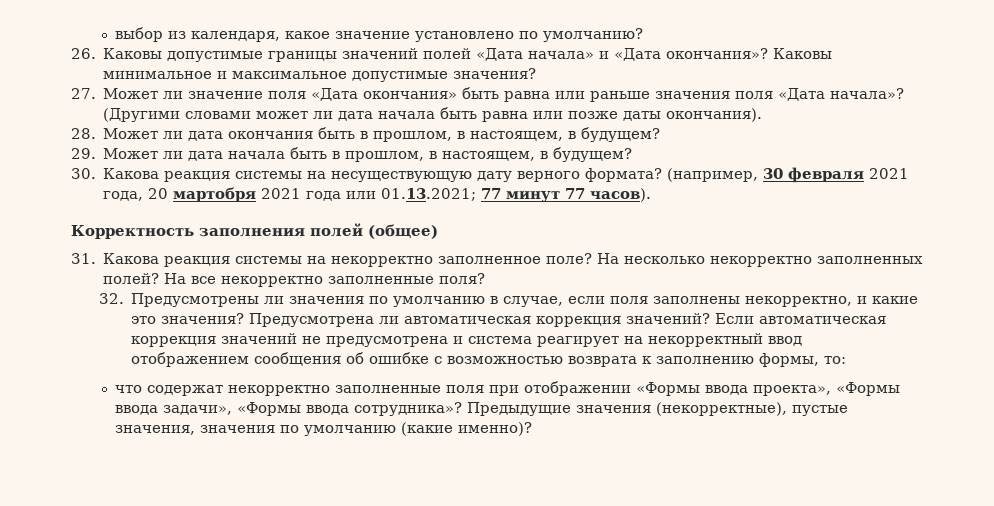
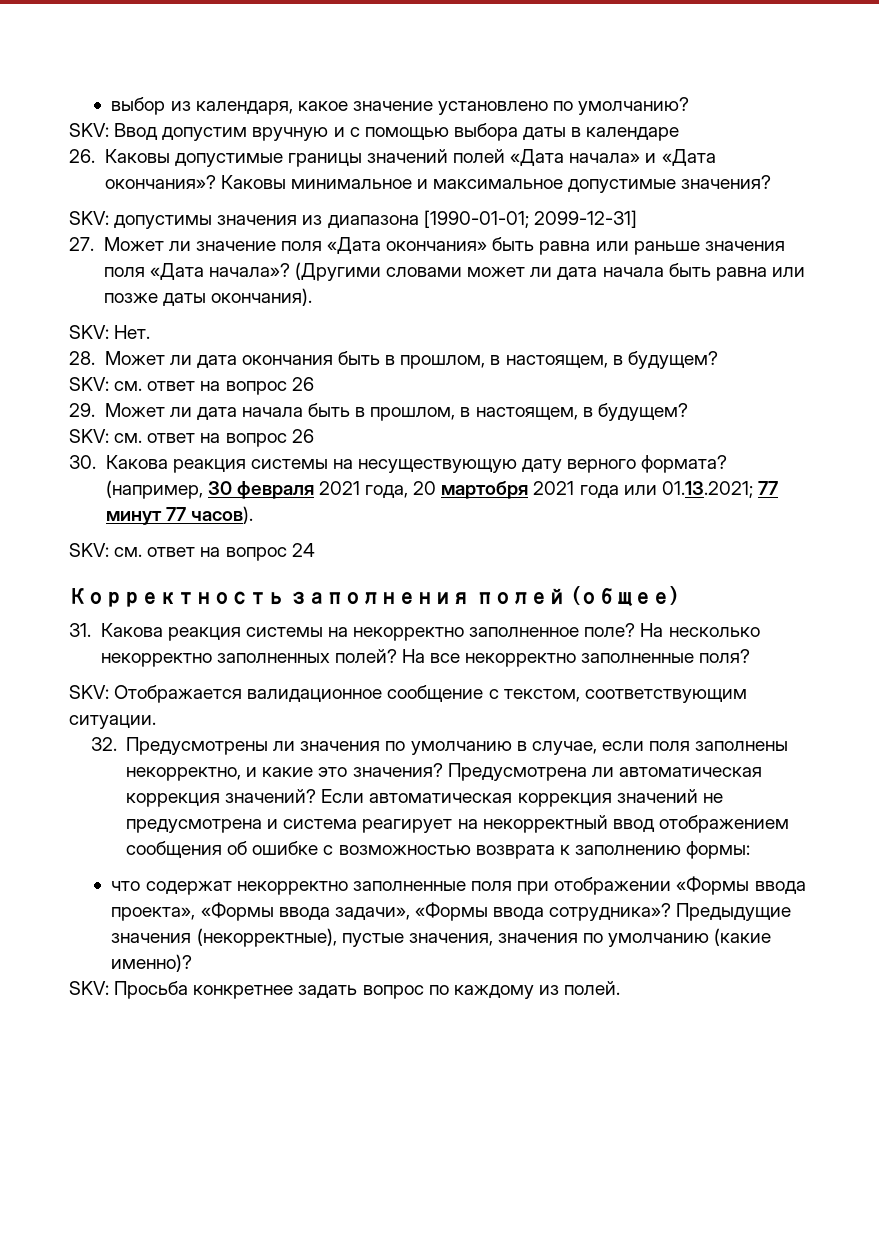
+ SKV: Ввод допустим вручную и с помощью выбора даты в календаре
+ SKV: допустимы значения из диапазона [1990-01-01; 2099-12-31]
+ SKV: Нет.
  28. Может ли дата окончания быть в прошлом, в настоящем, в будущем?
+ SKV: см. ответ на вопрос 26
  29. Может ли дата начала быть в прошлом, в настоящем, в будущем?
+ SKV: см. ответ на вопрос 26
+ SKV: см. ответ на вопрос 24
+ SKV: Отображается валидационное сообщение с текстом, соответствующим ситуации.
- Если автоматическая коррекция значений не предусмотрена и система реагирует на некорректный ввод отображением сообщения об ошибке с возможностью возврата к заполнению формы, то:
+ Если автоматическая коррекция значений не предусмотрена и система реагирует на некорректный ввод отображением сообщения об ошибке с возможностью возврата к заполнению формы:
+ SKV: Просьба конкретнее задать вопрос по каждому из полей.

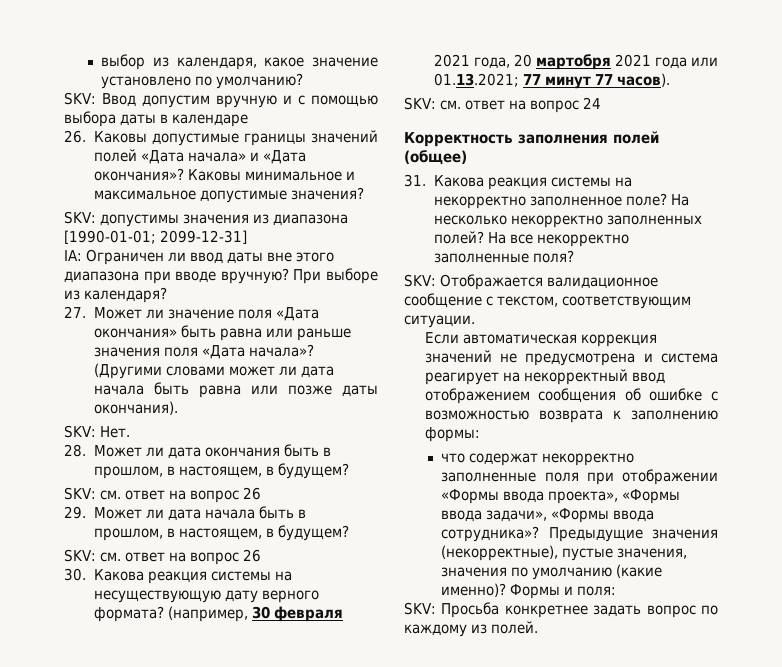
+ IA: Ограничен ли ввод даты вне этого диапазона при вводе вручную? При выборе из календаря?
- 32. Предусмотрены ли значения по умолчанию в случае, если поля заполнены некорректно, и какие это значения? Предусмотрена ли автоматическая коррекция значений?
+ Формы и поля:

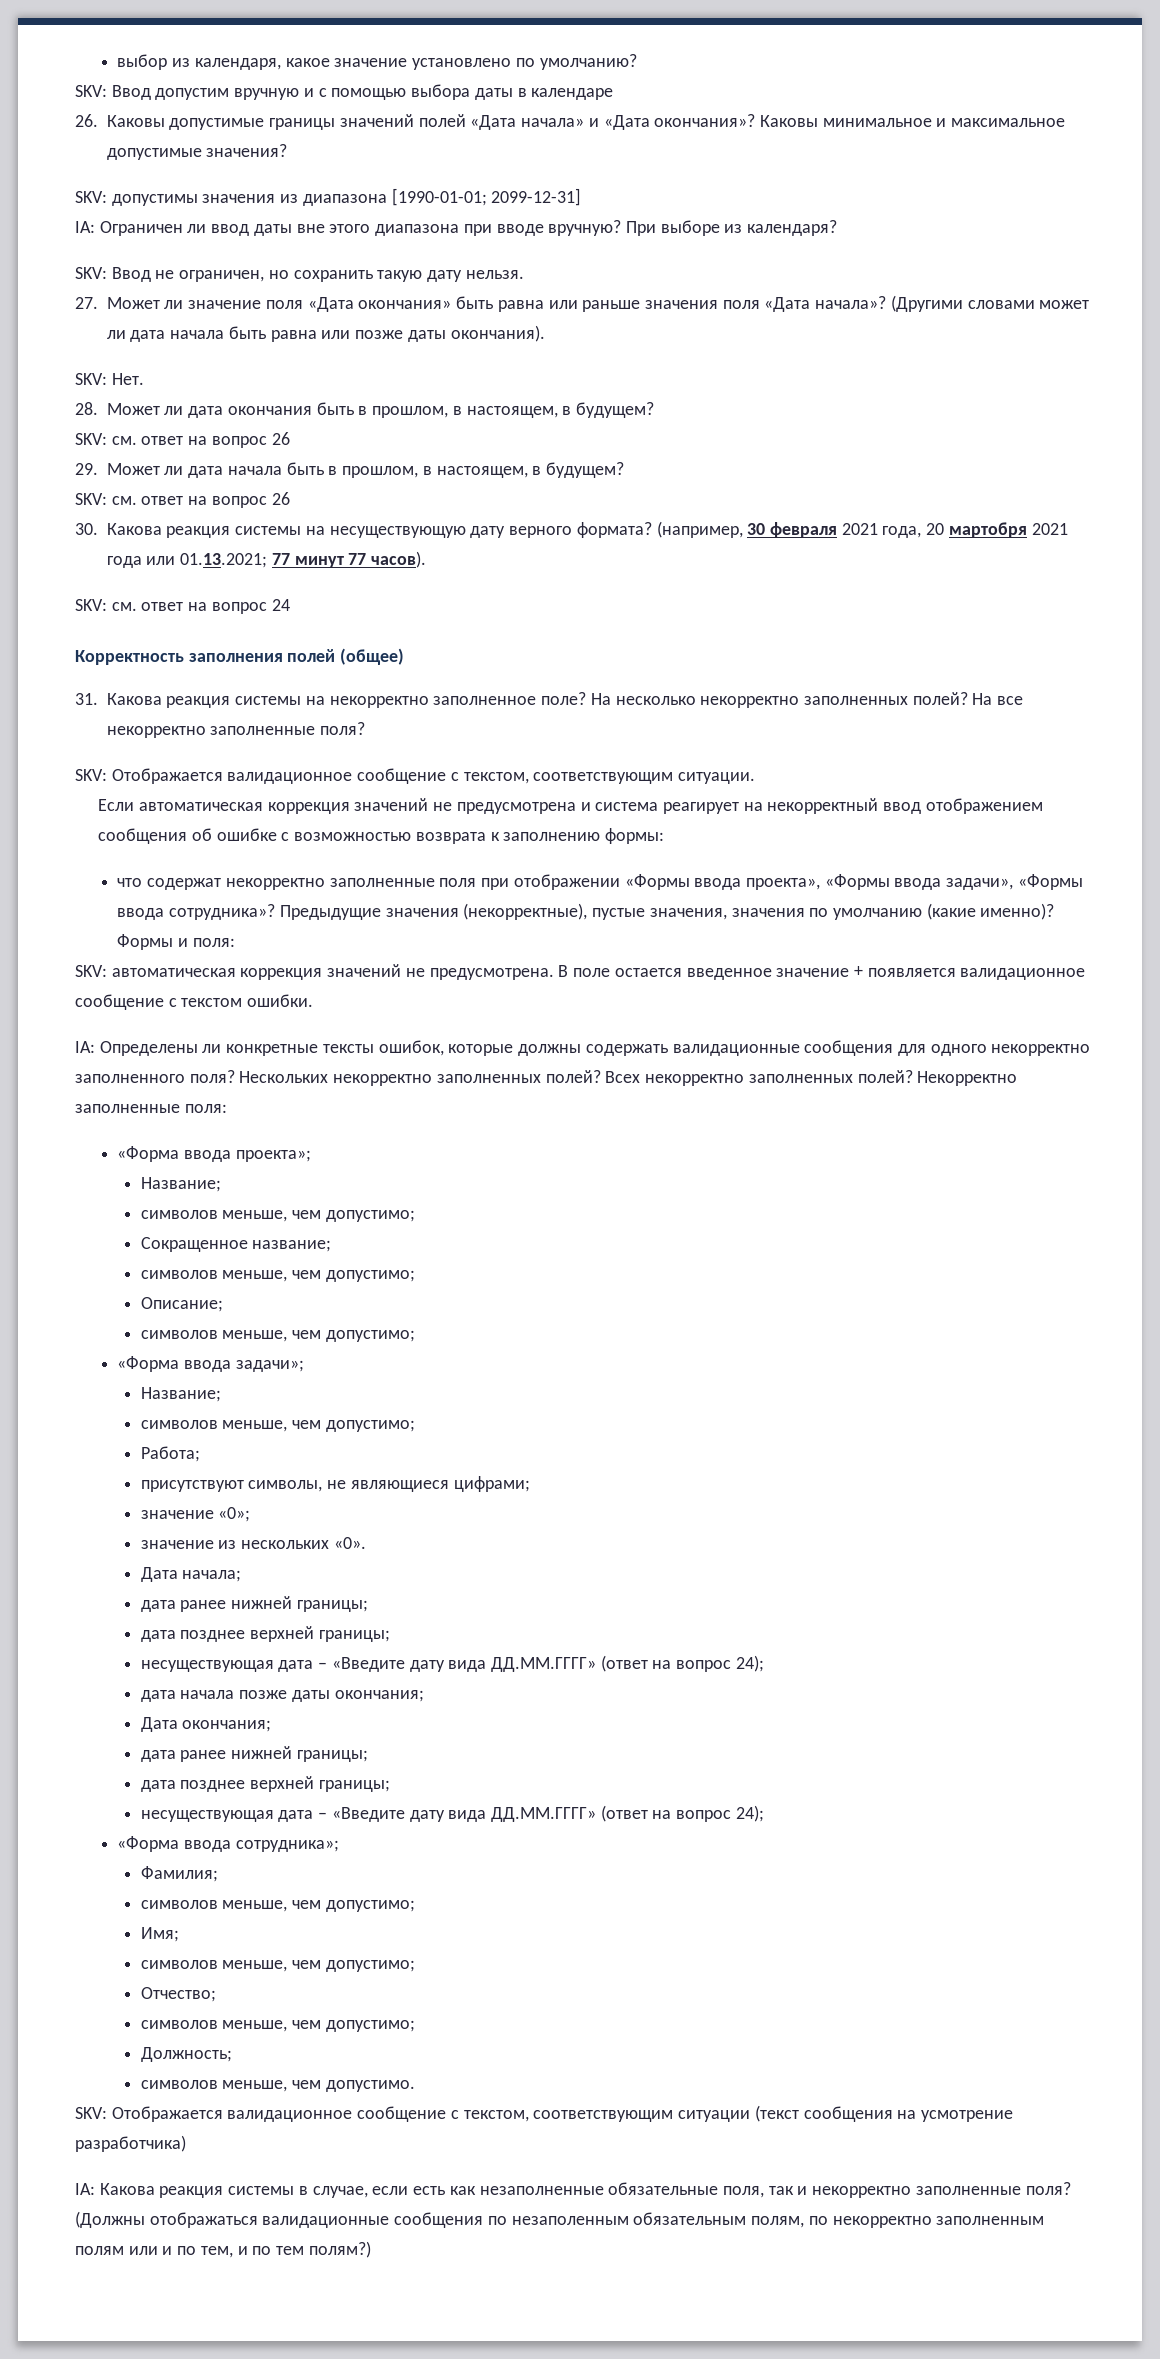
+ SKV: Ввод не ограничен, но сохранить такую дату нельзя.
- SKV: Просьба конкретнее задать вопрос по каждому из полей.
+ SKV: автоматическая коррекция значений не предусмотрена. В поле остается введенное значение + появляется валидационное сообщение с текстом ошибки.
+ IA: Определены ли конкретные тексты ошибок, которые должны содержать валидационные сообщения для одного некорректно заполненного поля? Нескольких некорректно заполненных полей? Всех некорректно заполненных полей? Некорректно заполненные поля:
+ «Форма ввода проекта»;
+ Название;
+ символов меньше, чем допустимо;
+ Сокращенное название;
+ символов меньше, чем допустимо;
+ Описание;
+ символов меньше, чем допустимо;
+ «Форма ввода задачи»;
+ Название;
+ символов меньше, чем допустимо;
+ Работа;
+ присутствуют символы, не являющиеся цифрами;
+ значение «0»;
+ значение из нескольких «0».
+ Дата начала;
+ дата ранее нижней границы;
+ дата позднее верхней границы;
+ несуществующая дата – «Введите дату вида ДД.ММ.ГГГГ» (ответ на вопрос 24);
+ дата начала позже даты окончания;
+ Дата окончания;
+ дата ранее нижней границы;
+ дата позднее верхней границы;
+ несуществующая дата – «Введите дату вида ДД.ММ.ГГГГ» (ответ на вопрос 24);
+ «Форма ввода сотрудника»;
+ Фамилия;
+ символов меньше, чем допустимо;
+ Имя;
+ символов меньше, чем допустимо;
+ Отчество;
+ символов меньше, чем допустимо;
+ Должность;
+ символов меньше, чем допустимо.
+ SKV: Отображается валидационное сообщение с текстом, соответствующим ситуации (текст сообщения на усмотрение разработчика)
+ IA: Какова реакция системы в случае, если есть как незаполненные обязательные поля, так и некорректно заполненные поля? (Должны отображаться валидационные сообщения по незаполенным обязательным полям, по некорректно заполненным полям или и по тем, и по тем полям?)

